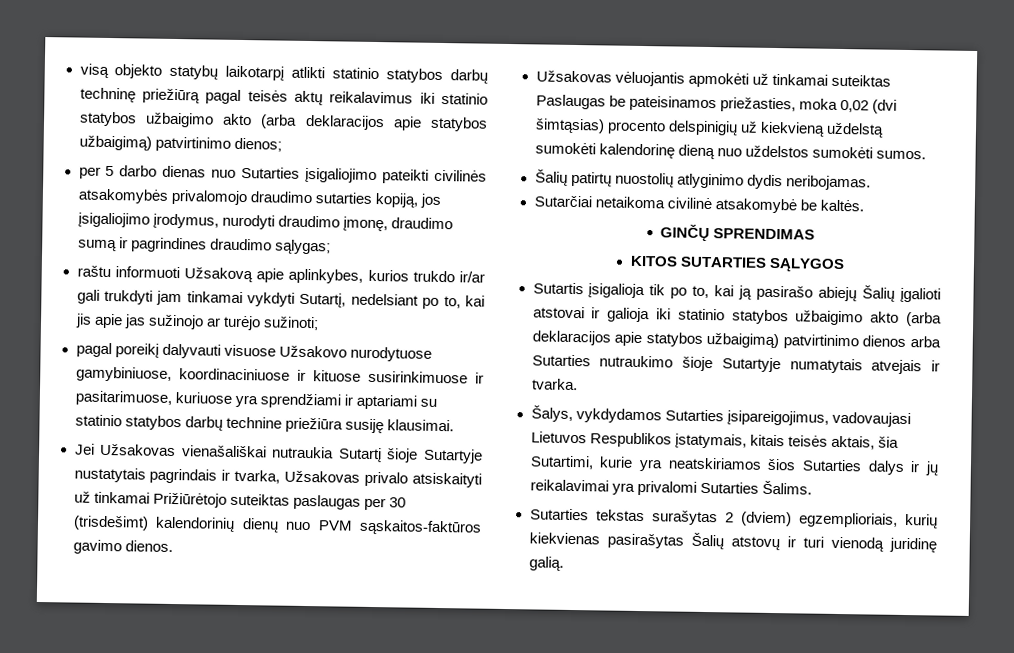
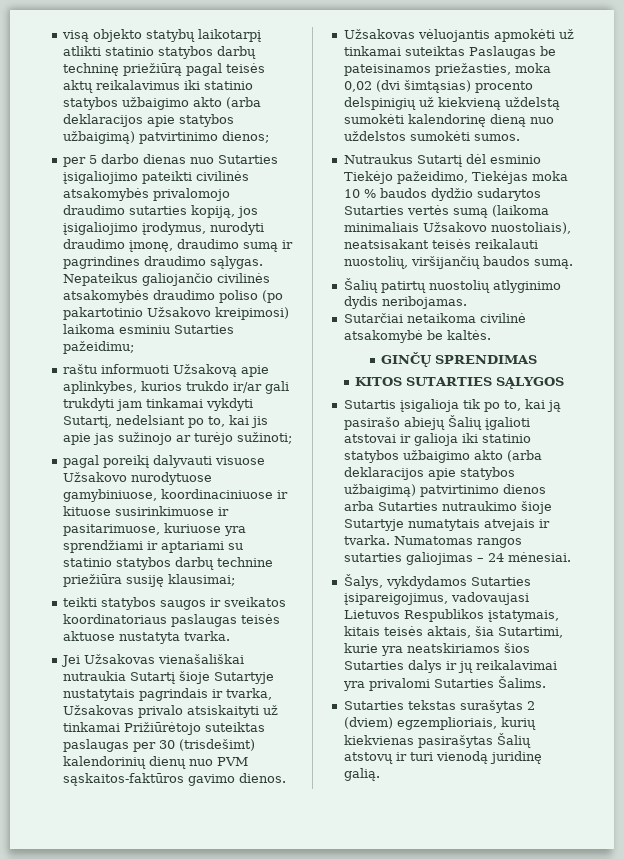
- per 5 darbo dienas nuo Sutarties įsigaliojimo pateikti civilinės atsakomybės privalomojo draudimo sutarties kopiją, jos įsigaliojimo įrodymus, nurodyti draudimo įmonę, draudimo sumą ir pagrindines draudimo sąlygas;
+ per 5 darbo dienas nuo Sutarties įsigaliojimo pateikti civilinės atsakomybės privalomojo draudimo sutarties kopiją, jos įsigaliojimo įrodymus, nurodyti draudimo įmonę, draudimo sumą ir pagrindines draudimo sąlygas. Nepateikus galiojančio civilinės atsakomybės draudimo poliso (po pakartotinio Užsakovo kreipimosi) laikoma esminiu Sutarties pažeidimu;
- pagal poreikį dalyvauti visuose Užsakovo nurodytuose gamybiniuose, koordinaciniuose ir kituose susirinkimuose ir pasitarimuose, kuriuose yra sprendžiami ir aptariami su statinio statybos darbų technine priežiūra susiję klausimai.
+ pagal poreikį dalyvauti visuose Užsakovo nurodytuose gamybiniuose, koordinaciniuose ir kituose susirinkimuose ir pasitarimuose, kuriuose yra sprendžiami ir aptariami su statinio statybos darbų technine priežiūra susiję klausimai;
+ teikti statybos saugos ir sveikatos koordinatoriaus paslaugas teisės aktuose nustatyta tvarka.
+ Nutraukus Sutartį dėl esminio Tiekėjo pažeidimo, Tiekėjas moka 10 % baudos dydžio sudarytos Sutarties vertės sumą (laikoma minimaliais Užsakovo nuostoliais), neatsisakant teisės reikalauti nuostolių, viršijančių baudos sumą.
+ Numatomas rangos sutarties galiojimas – 24 mėnesiai.

